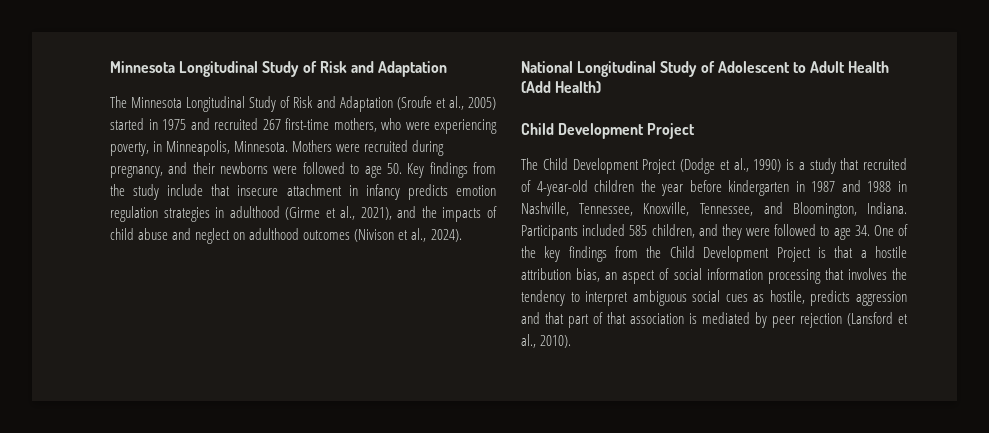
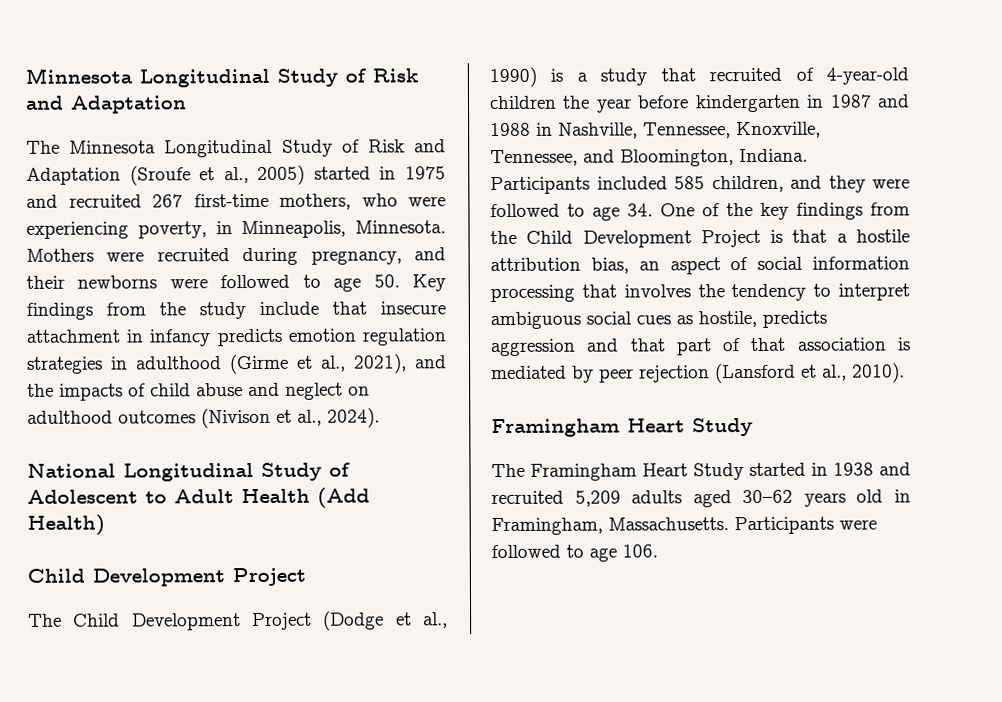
  Participants included 585 children, and they were followed to age 34. One of the key findings from the Child Development Project is that a hostile attribution bias, an aspect of social information processing that involves the tendency to interpret ambiguous social cues as hostile, predicts aggression and that part of that association is mediated by peer rejection (Lansford et al., 2010).
+ Framingham Heart Study
+ The Framingham Heart Study started in 1938 and recruited 5,209 adults aged 30–62 years old in Framingham, Massachusetts. Participants were followed to age 106.

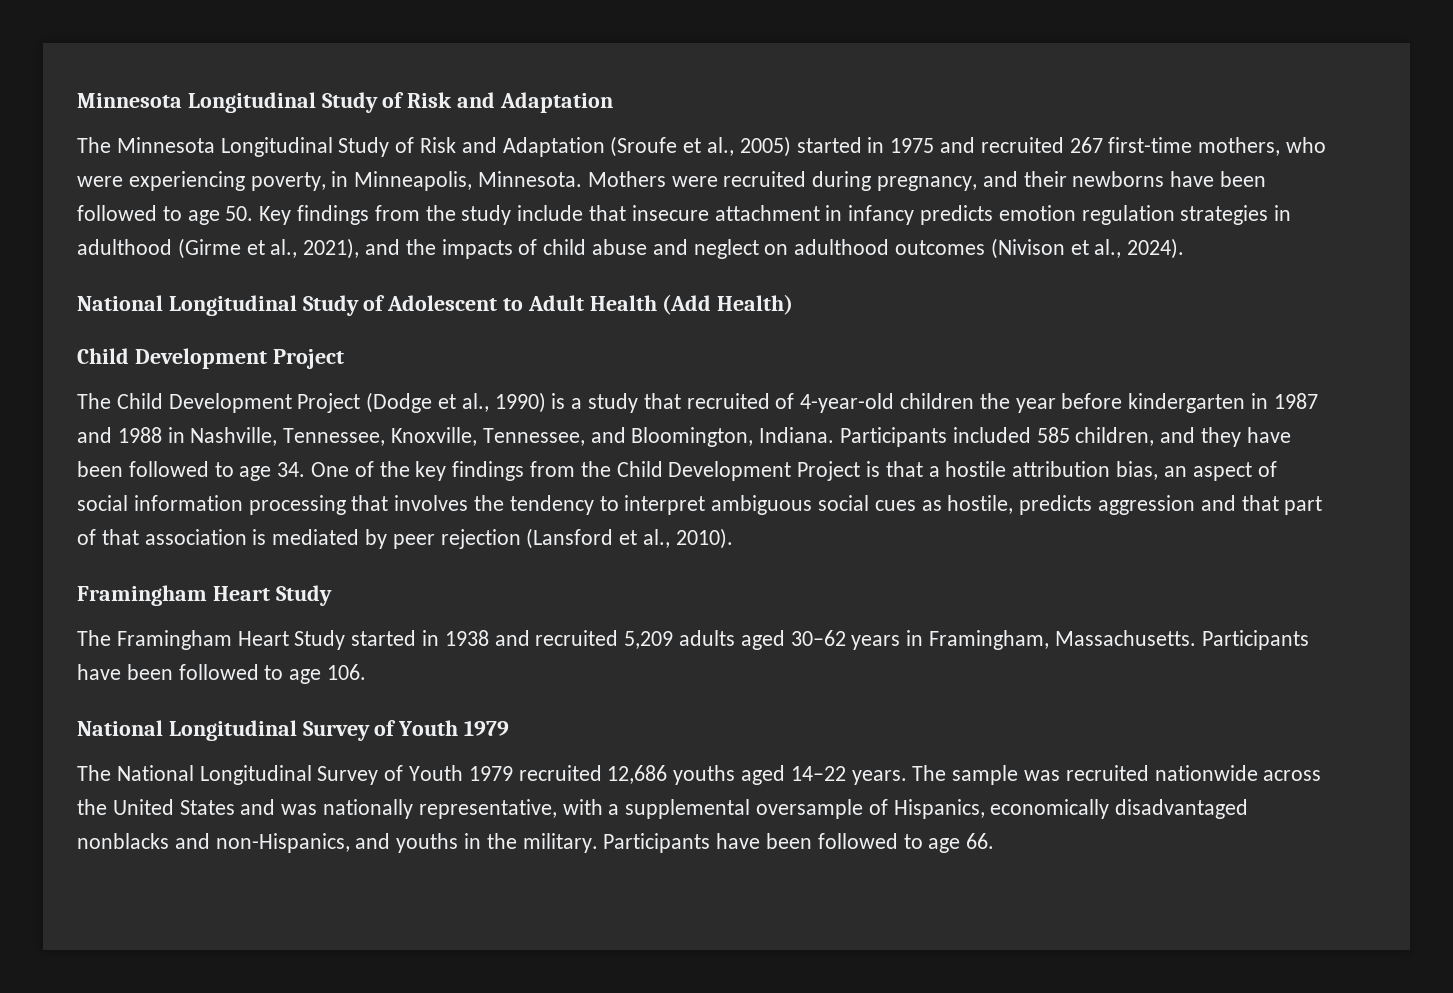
- Mothers were recruited during pregnancy, and their newborns were followed to age 50. Key findings from the study include that insecure attachment in infancy predicts emotion regulation strategies in adulthood (Girme et al., 2021), and the impacts of child abuse and neglect on adulthood outcomes (Nivison et al., 2024).
+ Mothers were recruited during pregnancy, and their newborns have been followed to age 50. Key findings from the study include that insecure attachment in infancy predicts emotion regulation strategies in adulthood (Girme et al., 2021), and the impacts of child abuse and neglect on adulthood outcomes (Nivison et al., 2024).
- Participants included 585 children, and they were followed to age 34. One of the key findings from the Child Development Project is that a hostile attribution bias, an aspect of social information processing that involves the tendency to interpret ambiguous social cues as hostile, predicts aggression and that part of that association is mediated by peer rejection (Lansford et al., 2010).
+ Participants included 585 children, and they have been followed to age 34. One of the key findings from the Child Development Project is that a hostile attribution bias, an aspect of social information processing that involves the tendency to interpret ambiguous social cues as hostile, predicts aggression and that part of that association is mediated by peer rejection (Lansford et al., 2010).
- The Framingham Heart Study started in 1938 and recruited 5,209 adults aged 30–62 years old in Framingham, Massachusetts.
+ The Framingham Heart Study started in 1938 and recruited 5,209 adults aged 30–62 years in Framingham, Massachusetts.
- Participants were followed to age 106.
+ Participants have been followed to age 106.
+ National Longitudinal Survey of Youth 1979
+ The National Longitudinal Survey of Youth 1979 recruited 12,686 youths aged 14–22 years. The sample was recruited nationwide across the United States and was nationally representative, with a supplemental oversample of Hispanics, economically disadvantaged nonblacks and non-Hispanics, and youths in the military. Participants have been followed to age 66.

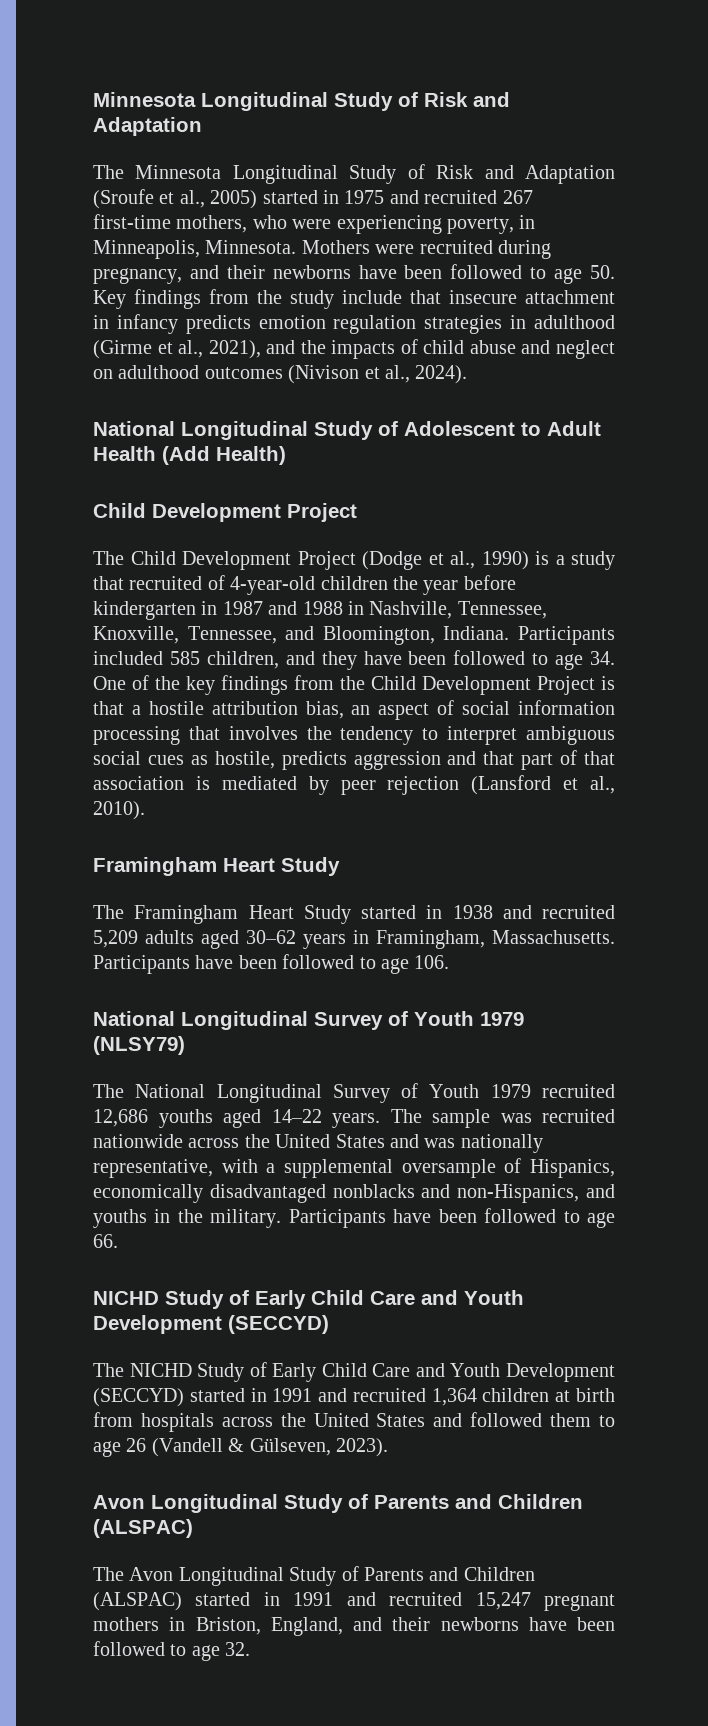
  Participants have been followed to age 106.
- National Longitudinal Survey of Youth 1979
+ National Longitudinal Survey of Youth 1979 (NLSY79)
  Participants have been followed to age 66.
+ NICHD Study of Early Child Care and Youth Development (SECCYD)
+ The NICHD Study of Early Child Care and Youth Development (SECCYD) started in 1991 and recruited 1,364 children at birth from hospitals across the United States and followed them to age 26 (Vandell & Gülseven, 2023).
+ Avon Longitudinal Study of Parents and Children (ALSPAC)
+ The Avon Longitudinal Study of Parents and Children (ALSPAC) started in 1991 and recruited 15,247 pregnant mothers in Briston, England, and their newborns have been followed to age 32.

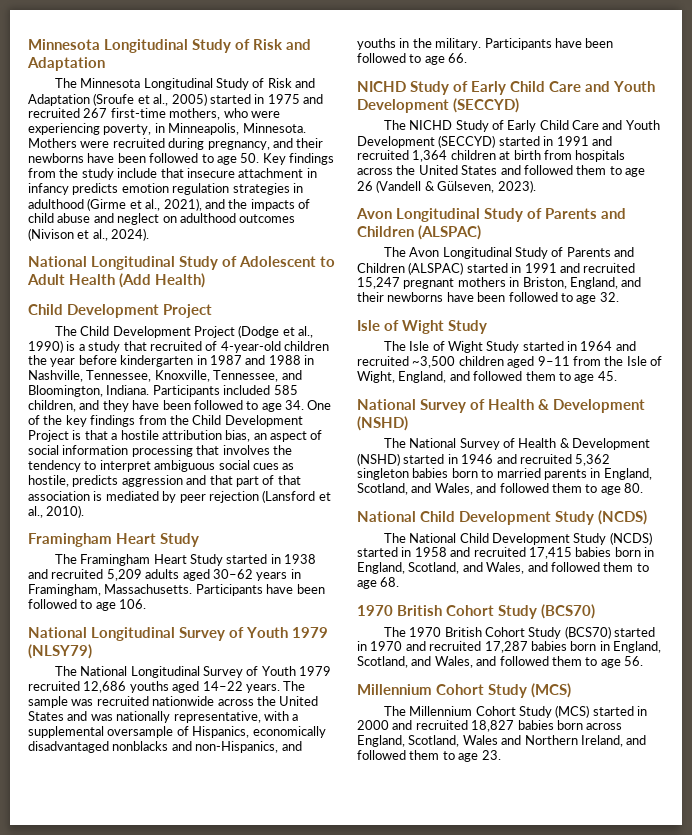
  The Avon Longitudinal Study of Parents and Children (ALSPAC) started in 1991 and recruited 15,247 pregnant mothers in Briston, England, and their newborns have been followed to age 32.
+ Isle of Wight Study
+ The Isle of Wight Study started in 1964 and recruited ~3,500 children aged 9–11 from the Isle of Wight, England, and followed them to age 45.
+ National Survey of Health & Development (NSHD)
+ The National Survey of Health & Development (NSHD) started in 1946 and recruited 5,362 singleton babies born to married parents in England, Scotland, and Wales, and followed them to age 80.
+ National Child Development Study (NCDS)
+ The National Child Development Study (NCDS) started in 1958 and recruited 17,415 babies born in England, Scotland, and Wales, and followed them to age 68.
+ 1970 British Cohort Study (BCS70)
+ The 1970 British Cohort Study (BCS70) started in 1970 and recruited 17,287 babies born in England, Scotland, and Wales, and followed them to age 56.
+ Millennium Cohort Study (MCS)
+ The Millennium Cohort Study (MCS) started in 2000 and recruited 18,827 babies born across England, Scotland, Wales and Northern Ireland, and followed them to age 23.

